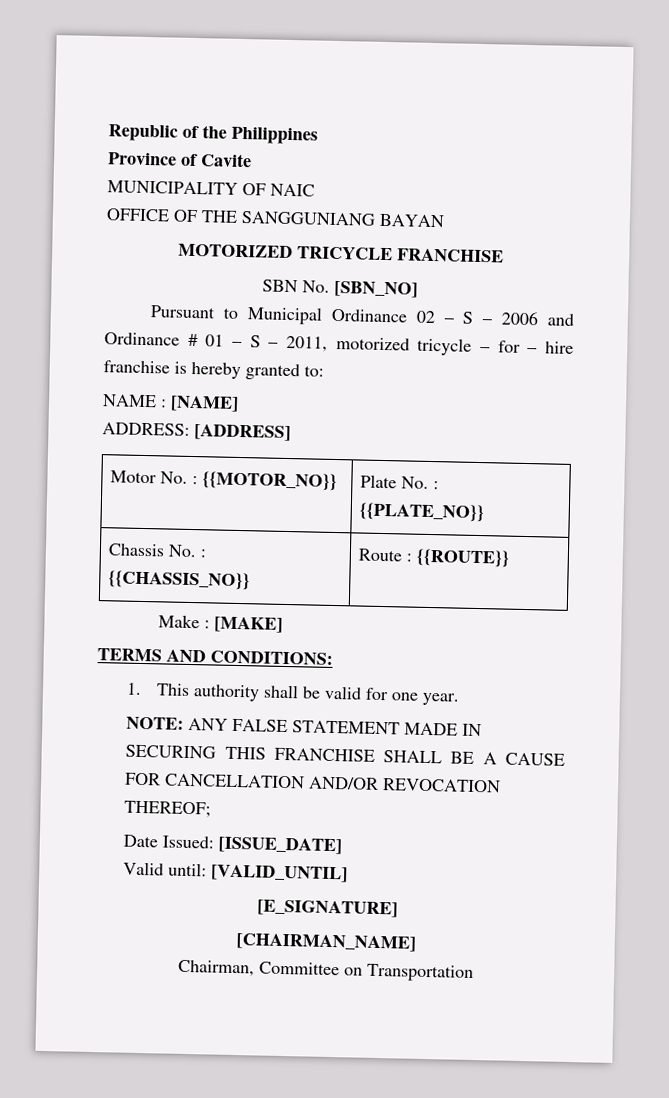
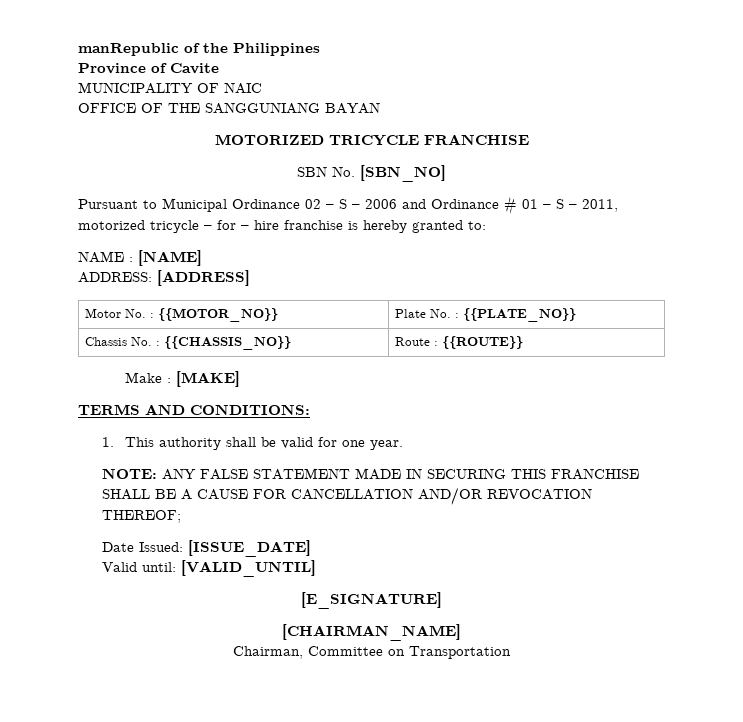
- Republic of the Philippines
+ manRepublic of the Philippines

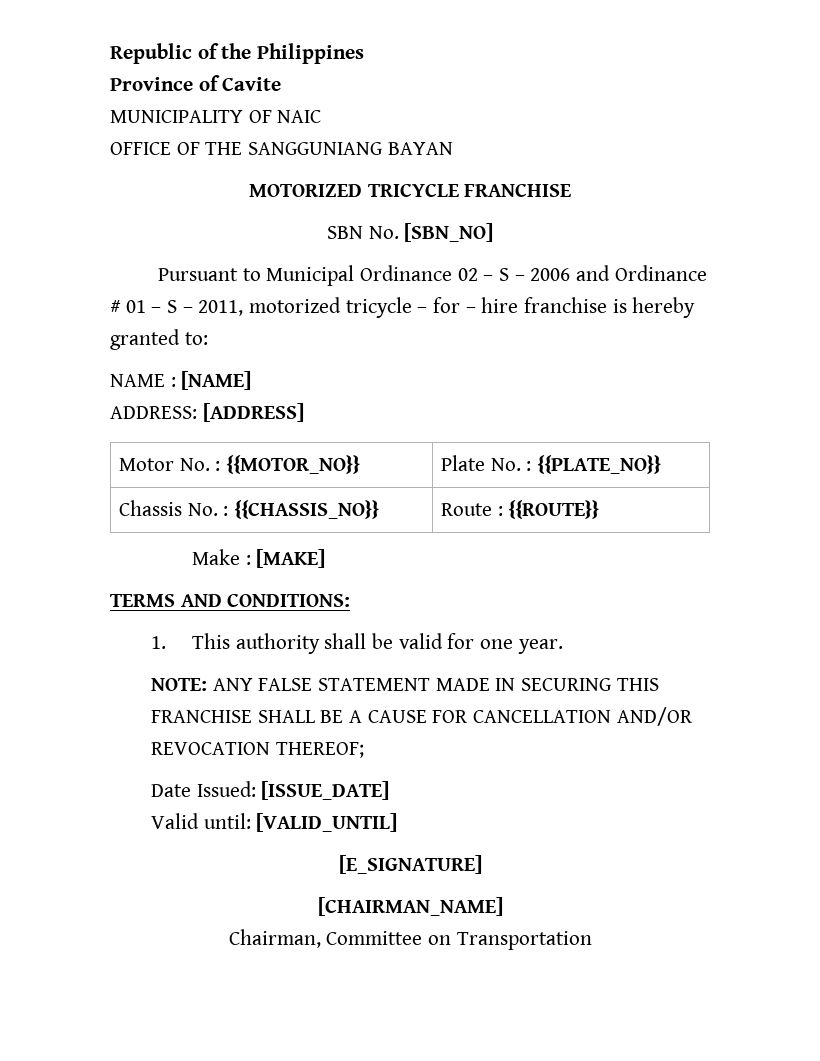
- manRepublic of the Philippines
+ Republic of the Philippines

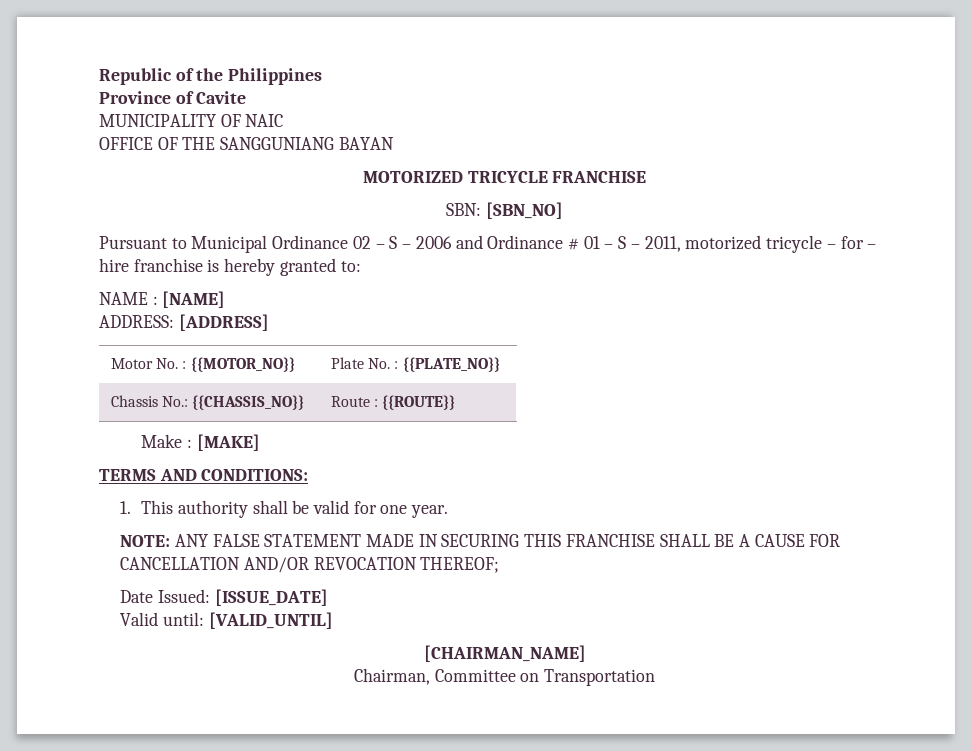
- SBN No. [SBN_NO]
+ SBN: [SBN_NO]
- Chassis No. : {{CHASSIS_NO}} | Route : {{ROUTE}}
+ Chassis No.: {{CHASSIS_NO}} | Route : {{ROUTE}}
- [E_SIGNATURE]

